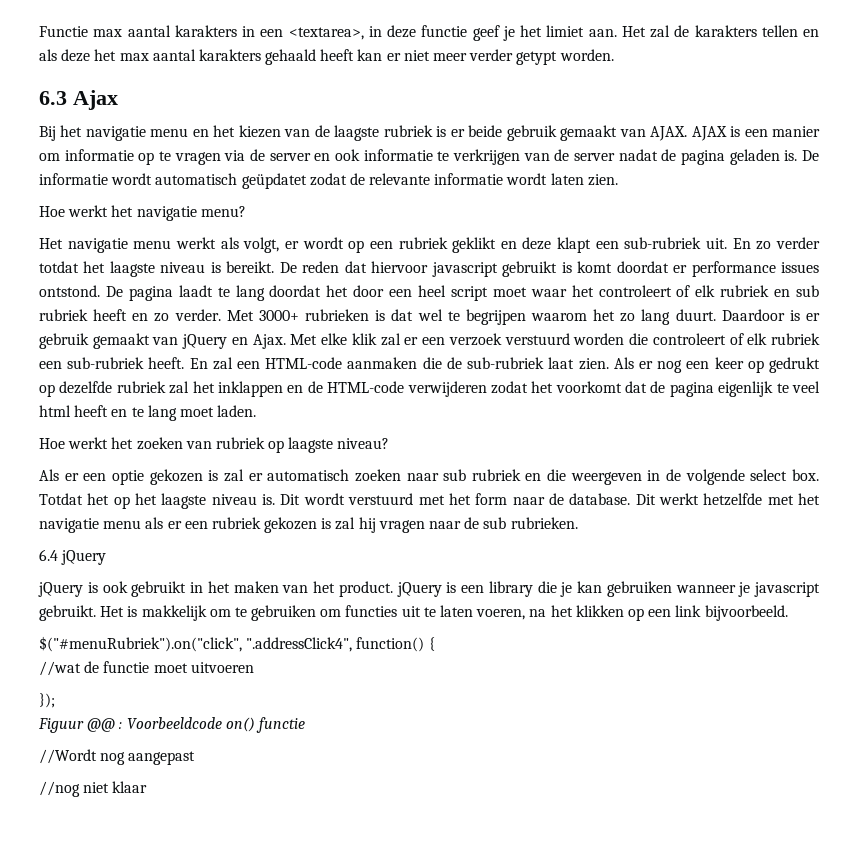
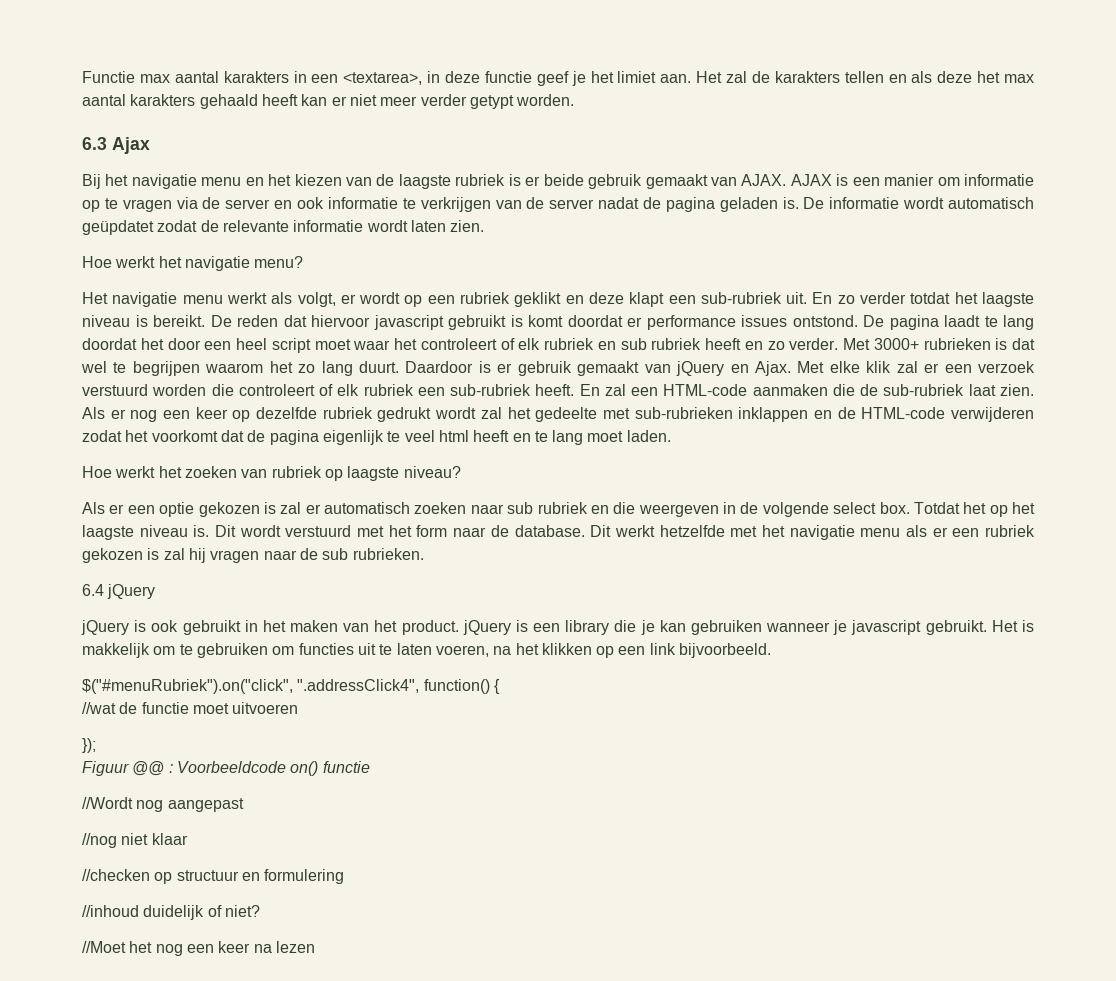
- Als er nog een keer op gedrukt op dezelfde rubriek zal het inklappen en de HTML-code verwijderen zodat het voorkomt dat de pagina eigenlijk te veel html heeft en te lang moet laden.
+ Als er nog een keer op dezelfde rubriek gedrukt wordt zal het gedeelte met sub-rubrieken inklappen en de HTML-code verwijderen zodat het voorkomt dat de pagina eigenlijk te veel html heeft en te lang moet laden.
+ //checken op structuur en formulering
+ //inhoud duidelijk of niet?
+ //Moet het nog een keer na lezen

